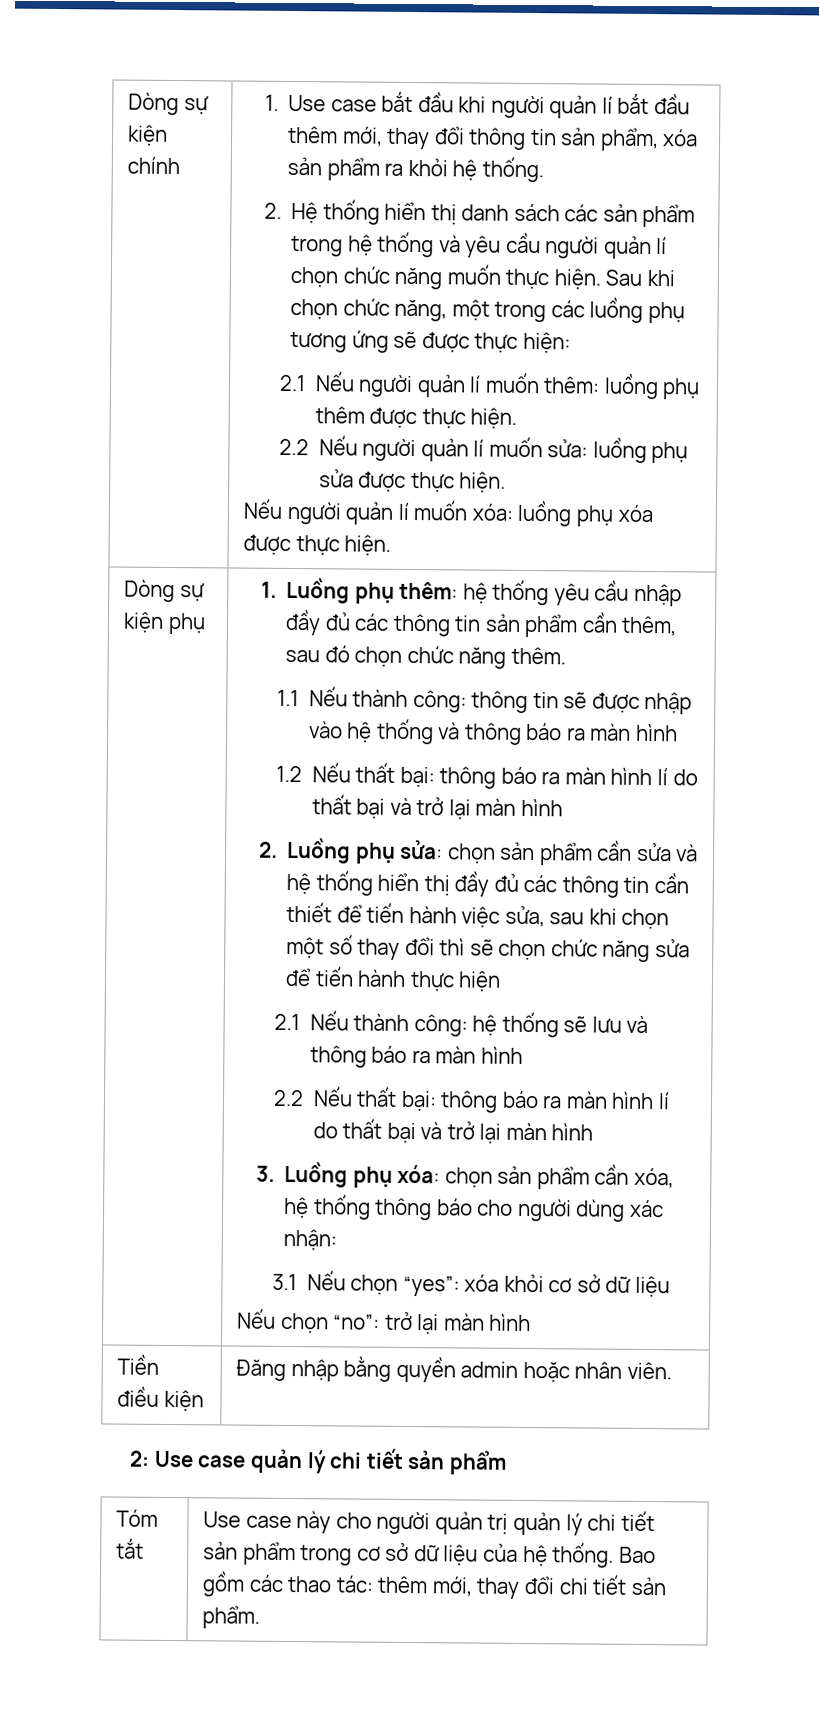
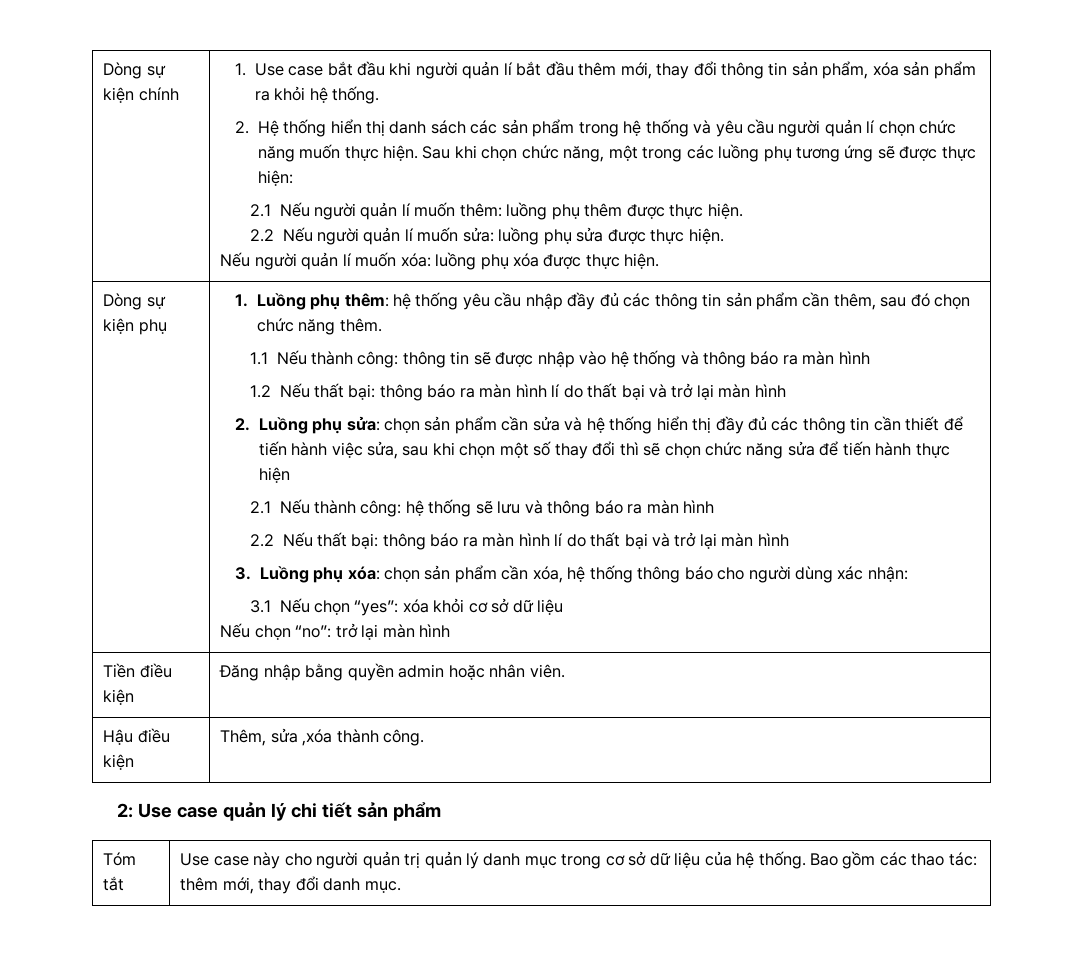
+ Hậu điều kiện | Thêm, sửa ,xóa thành công.
- Tóm tắt | Use case này cho người quản trị quản lý chi tiết sản phẩm trong cơ sở dữ liệu của hệ thống. Bao gồm các thao tác: thêm mới, thay đổi chi tiết sản phẩm.
+ Tóm tắt | Use case này cho người quản trị quản lý danh mục trong cơ sở dữ liệu của hệ thống. Bao gồm các thao tác: thêm mới, thay đổi danh mục.

